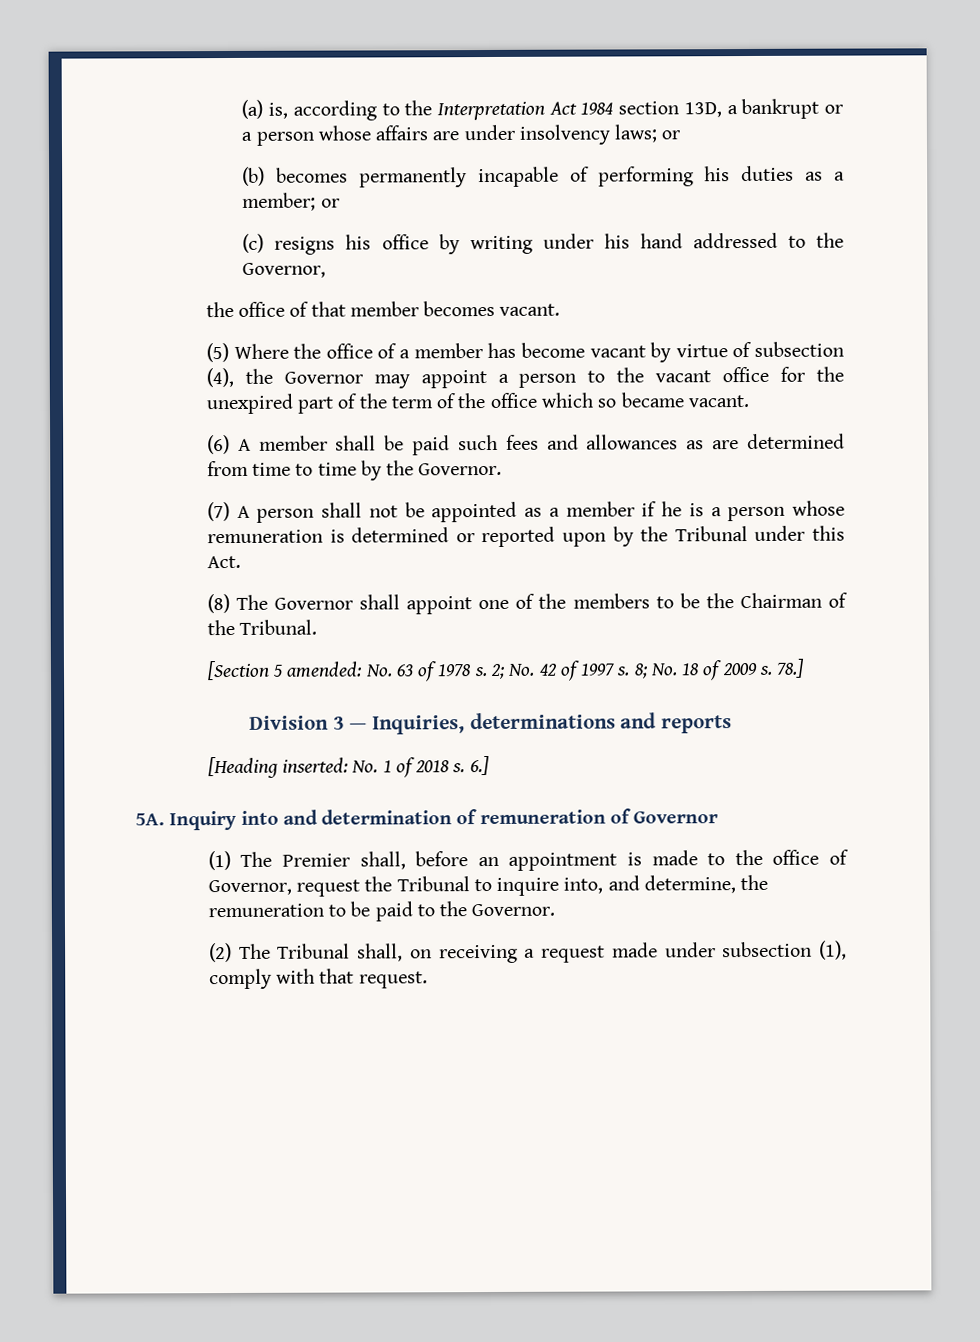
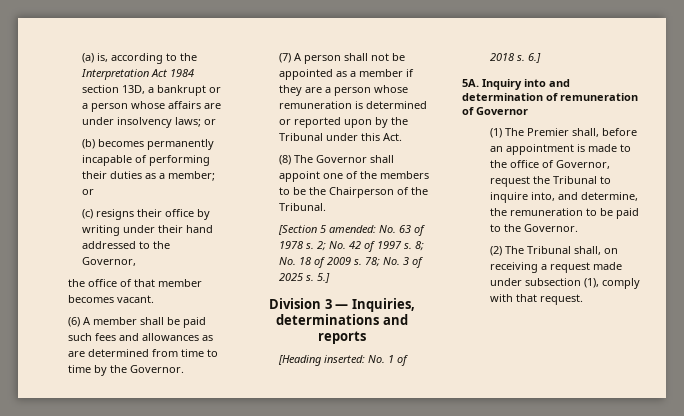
- (b) becomes permanently incapable of performing his duties as a member; or
+ (b) becomes permanently incapable of performing their duties as a member; or
- (c) resigns his office by writing under his hand addressed to the Governor,
+ (c) resigns their office by writing under their hand addressed to the Governor,
- (5) Where the office of a member has become vacant by virtue of subsection (4), the Governor may appoint a person to the vacant office for the unexpired part of the term of the office which so became vacant.
- (7) A person shall not be appointed as a member if he is a person whose remuneration is determined or reported upon by the Tribunal under this Act.
+ (7) A person shall not be appointed as a member if they are a person whose remuneration is determined or reported upon by the Tribunal under this Act.
- (8) The Governor shall appoint one of the members to be the Chairman of the Tribunal.
+ (8) The Governor shall appoint one of the members to be the Chairperson of the Tribunal.
- 78.]
+ 78; No. 3 of 2025 s. 5.]

